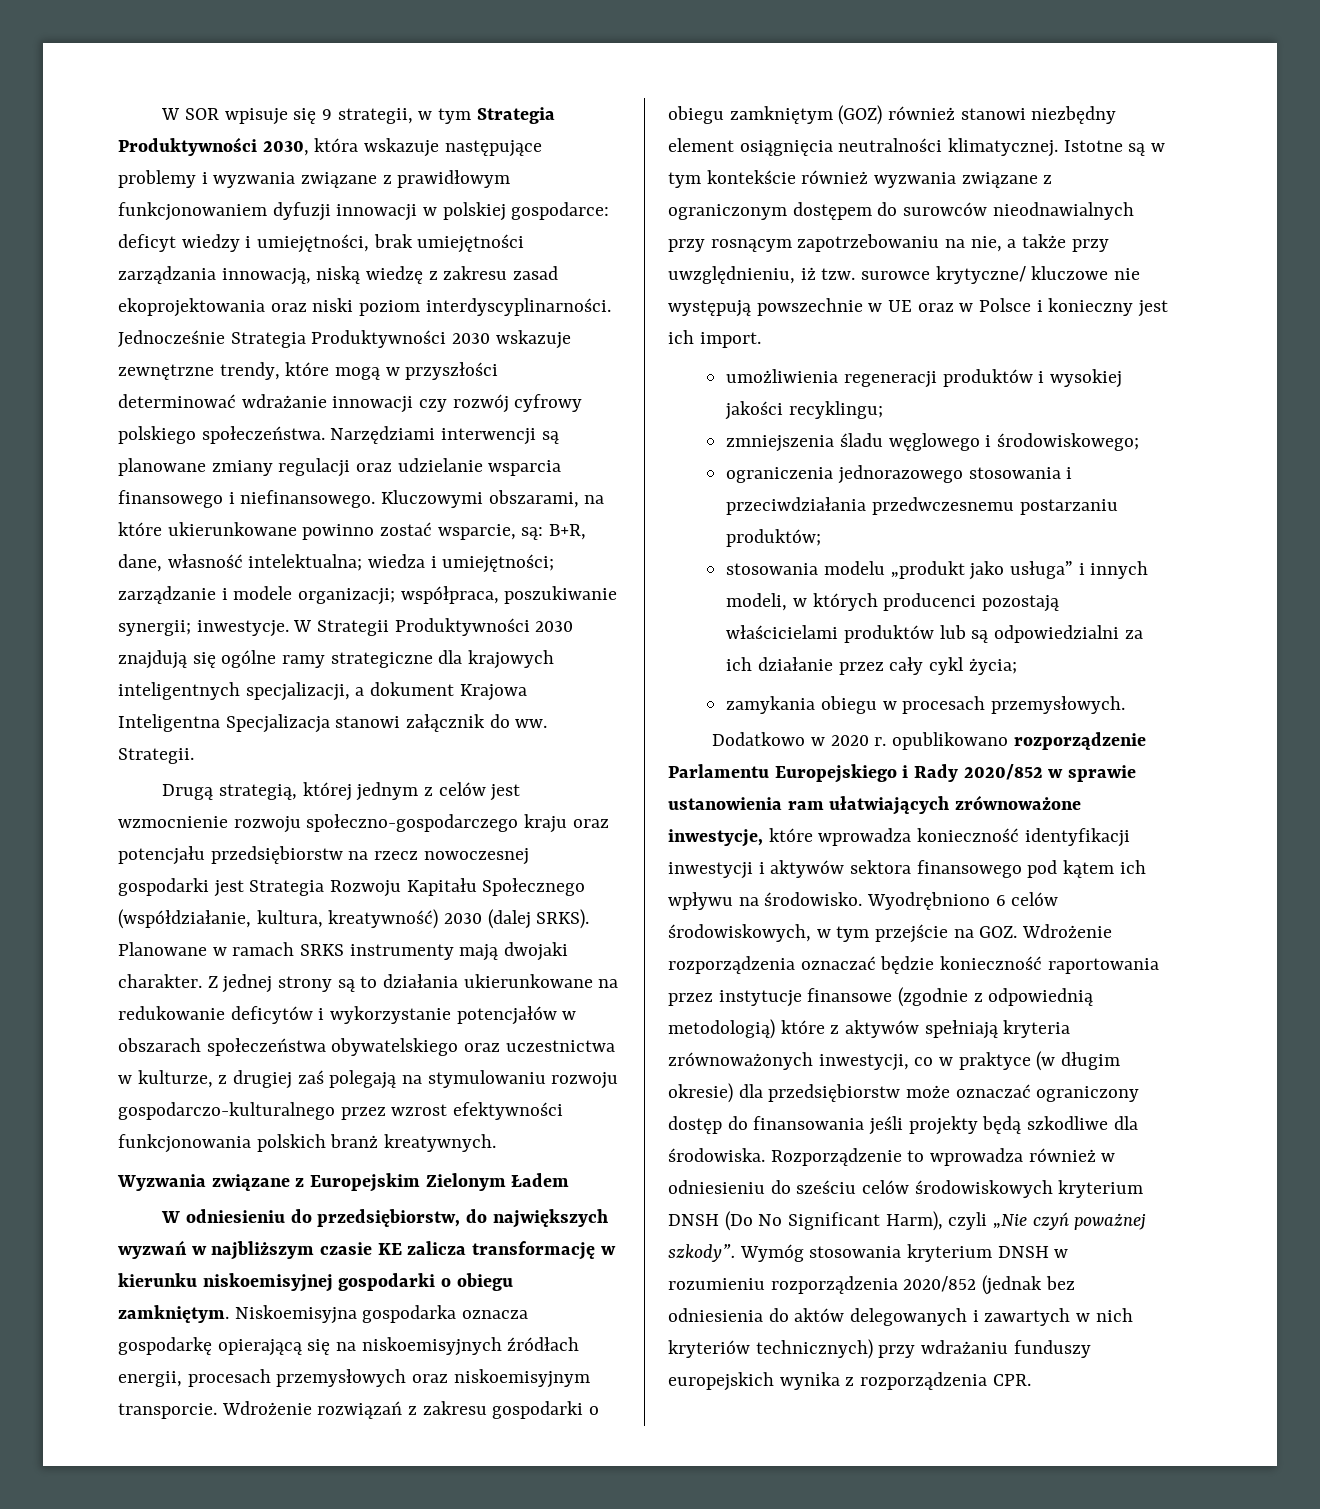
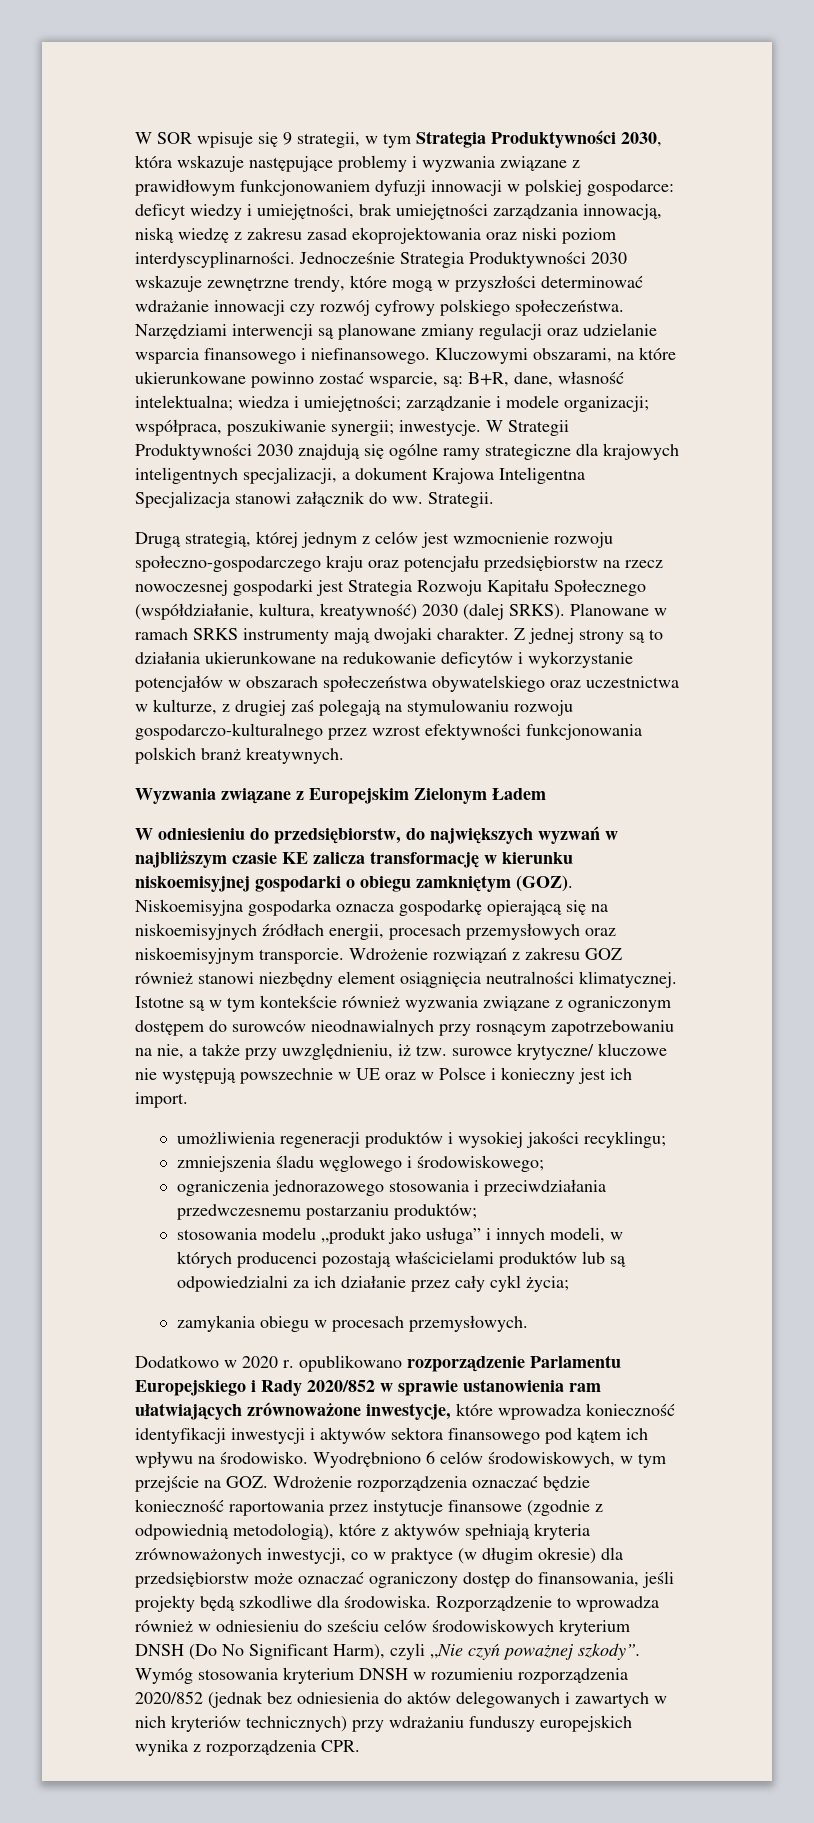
- W odniesieniu do przedsiębiorstw, do największych wyzwań w najbliższym czasie KE zalicza transformację w kierunku niskoemisyjnej gospodarki o obiegu zamkniętym.
+ W odniesieniu do przedsiębiorstw, do największych wyzwań w najbliższym czasie KE zalicza transformację w kierunku niskoemisyjnej gospodarki o obiegu zamkniętym (GOZ).
- Wdrożenie rozwiązań z zakresu gospodarki o obiegu zamkniętym (GOZ) również stanowi niezbędny element osiągnięcia neutralności klimatycznej.
+ Wdrożenie rozwiązań z zakresu GOZ również stanowi niezbędny element osiągnięcia neutralności klimatycznej.
- Wyodrębniono 6 celów środowiskowych, w tym przejście na GOZ. Wdrożenie rozporządzenia oznaczać będzie konieczność raportowania przez instytucje finansowe (zgodnie z odpowiednią metodologią) które z aktywów spełniają kryteria zrównoważonych inwestycji, co w praktyce (w długim okresie) dla przedsiębiorstw może oznaczać ograniczony dostęp do finansowania jeśli projekty będą szkodliwe dla środowiska.
+ Wyodrębniono 6 celów środowiskowych, w tym przejście na GOZ. Wdrożenie rozporządzenia oznaczać będzie konieczność raportowania przez instytucje finansowe (zgodnie z odpowiednią metodologią), które z aktywów spełniają kryteria zrównoważonych inwestycji, co w praktyce (w długim okresie) dla przedsiębiorstw może oznaczać ograniczony dostęp do finansowania, jeśli projekty będą szkodliwe dla środowiska.

